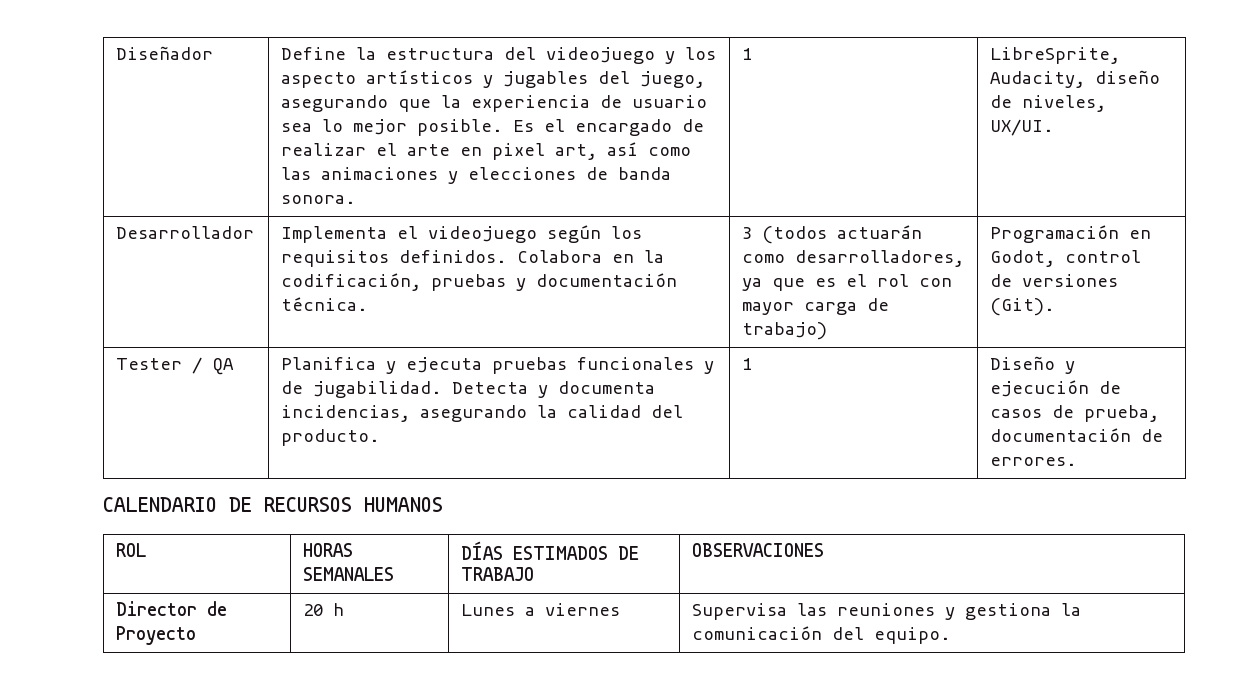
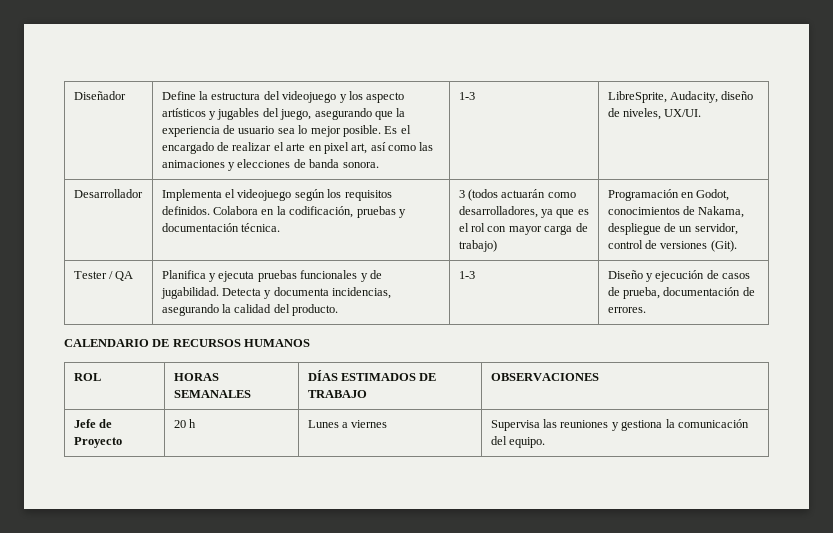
- Es el encargado de realizar el arte en pixel art, así como las animaciones y elecciones de banda sonora. | 1
+ Es el encargado de realizar el arte en pixel art, así como las animaciones y elecciones de banda sonora. | 1-3
- Programación en Godot, control de versiones (Git).
+ Programación en Godot, conocimientos de Nakama, despliegue de un servidor, control de versiones (Git).
- Tester / QA | Planifica y ejecuta pruebas funcionales y de jugabilidad. Detecta y documenta incidencias, asegurando la calidad del producto. | 1 | Diseño y ejecución de casos de prueba, documentación de errores.
+ Tester / QA | Planifica y ejecuta pruebas funcionales y de jugabilidad. Detecta y documenta incidencias, asegurando la calidad del producto. | 1-3 | Diseño y ejecución de casos de prueba, documentación de errores.
- Director de Proyecto | 20 h | Lunes a viernes | Supervisa las reuniones y gestiona la comunicación del equipo.
+ Jefe de Proyecto | 20 h | Lunes a viernes | Supervisa las reuniones y gestiona la comunicación del equipo.

